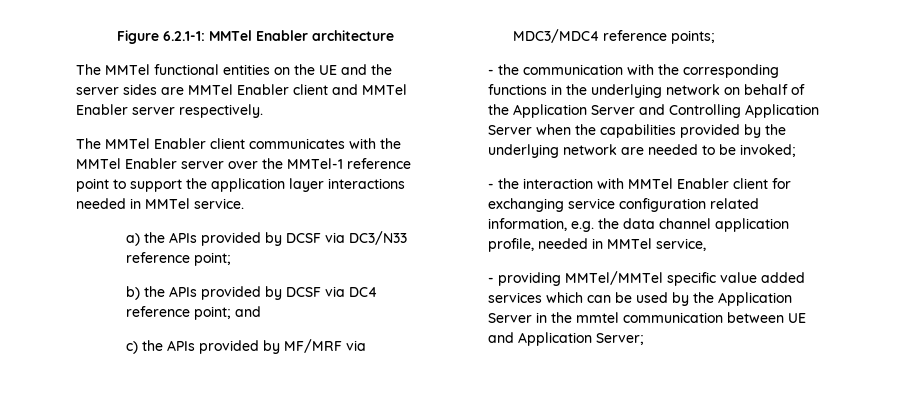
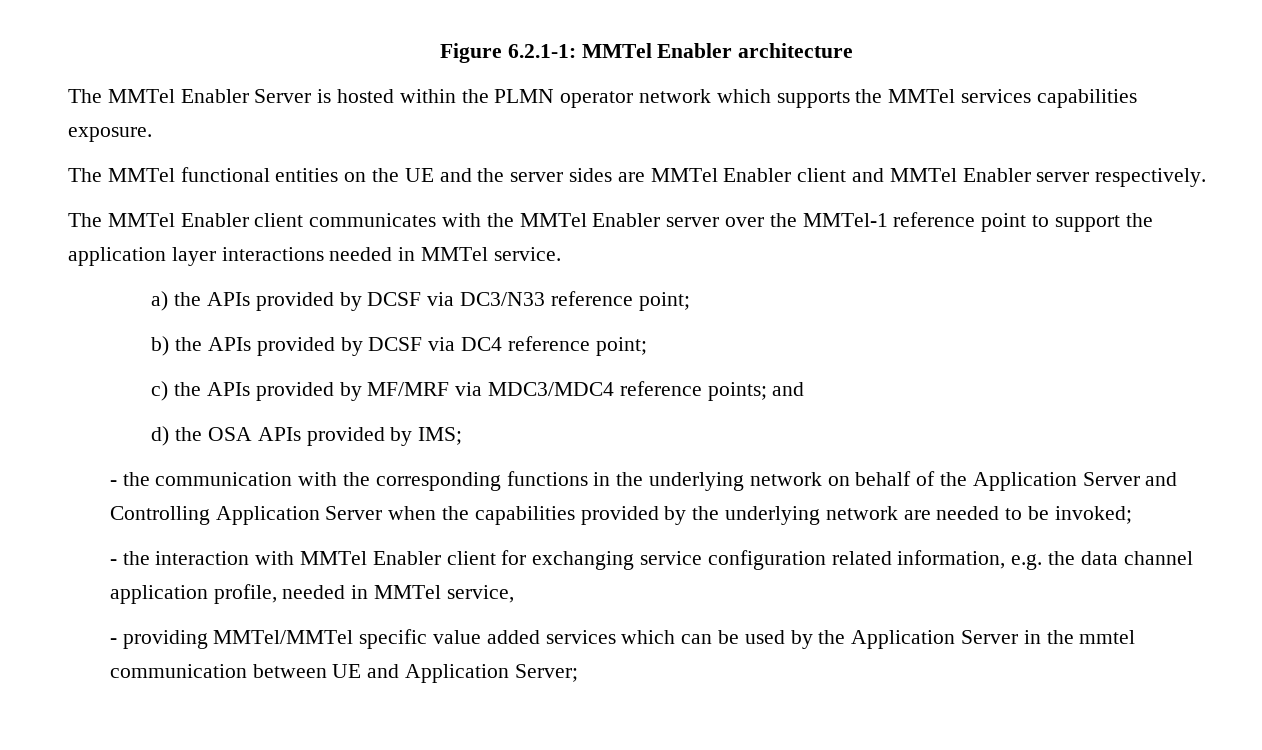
+ The MMTel Enabler Server is hosted within the PLMN operator network which supports the MMTel services capabilities exposure.
- b) the APIs provided by DCSF via DC4 reference point; and
+ b) the APIs provided by DCSF via DC4 reference point;
- c) the APIs provided by MF/MRF via MDC3/MDC4 reference points;
+ c) the APIs provided by MF/MRF via MDC3/MDC4 reference points; and
+ d) the OSA APIs provided by IMS;

